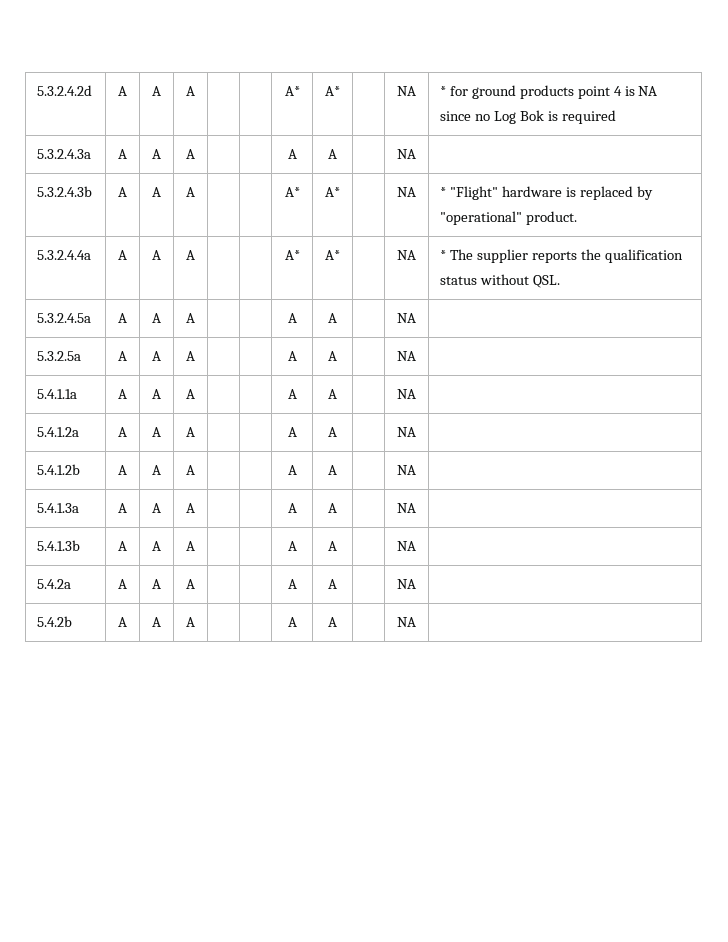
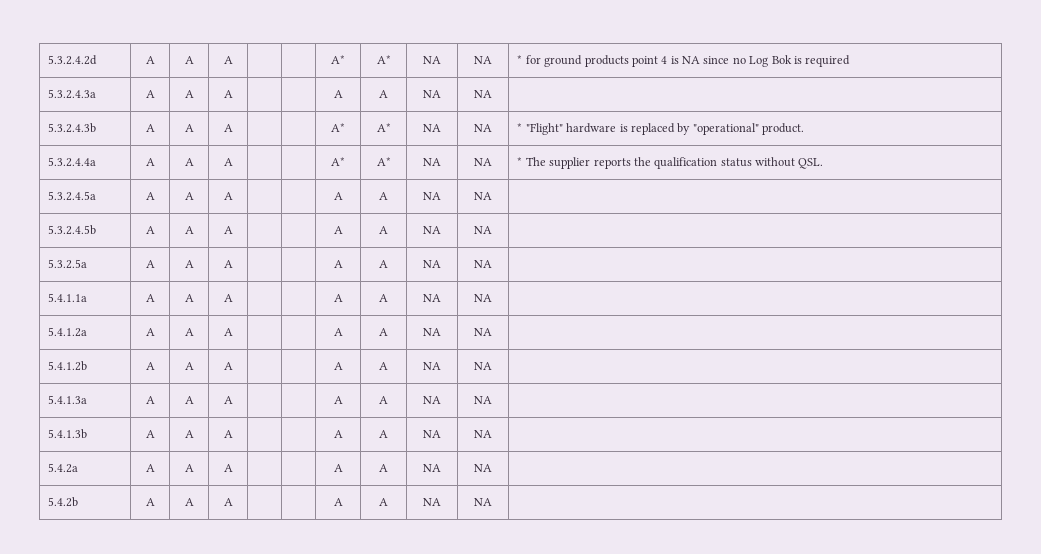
- 5.3.2.4.2d | A | A | A | | | A* | A* | | NA | * for ground products point 4 is NA since no Log Bok is required
+ 5.3.2.4.2d | A | A | A | | | A* | A* | NA | NA | * for ground products point 4 is NA since no Log Bok is required
- 5.3.2.4.3a | A | A | A | | | A | A | | NA |
+ 5.3.2.4.3a | A | A | A | | | A | A | NA | NA |
- 5.3.2.4.3b | A | A | A | | | A* | A* | | NA | * "Flight" hardware is replaced by "operational" product.
+ 5.3.2.4.3b | A | A | A | | | A* | A* | NA | NA | * "Flight" hardware is replaced by "operational" product.
- 5.3.2.4.4a | A | A | A | | | A* | A* | | NA | * The supplier reports the qualification status without QSL.
+ 5.3.2.4.4a | A | A | A | | | A* | A* | NA | NA | * The supplier reports the qualification status without QSL.
- 5.3.2.4.5a | A | A | A | | | A | A | | NA |
+ 5.3.2.4.5a | A | A | A | | | A | A | NA | NA |
+ 5.3.2.4.5b | A | A | A | | | A | A | NA | NA |
- 5.3.2.5a | A | A | A | | | A | A | | NA |
+ 5.3.2.5a | A | A | A | | | A | A | NA | NA |
- 5.4.1.1a | A | A | A | | | A | A | | NA |
+ 5.4.1.1a | A | A | A | | | A | A | NA | NA |
- 5.4.1.2a | A | A | A | | | A | A | | NA |
+ 5.4.1.2a | A | A | A | | | A | A | NA | NA |
- 5.4.1.2b | A | A | A | | | A | A | | NA |
+ 5.4.1.2b | A | A | A | | | A | A | NA | NA |
- 5.4.1.3a | A | A | A | | | A | A | | NA |
+ 5.4.1.3a | A | A | A | | | A | A | NA | NA |
- 5.4.1.3b | A | A | A | | | A | A | | NA |
+ 5.4.1.3b | A | A | A | | | A | A | NA | NA |
- 5.4.2a | A | A | A | | | A | A | | NA |
+ 5.4.2a | A | A | A | | | A | A | NA | NA |
- 5.4.2b | A | A | A | | | A | A | | NA |
+ 5.4.2b | A | A | A | | | A | A | NA | NA |

